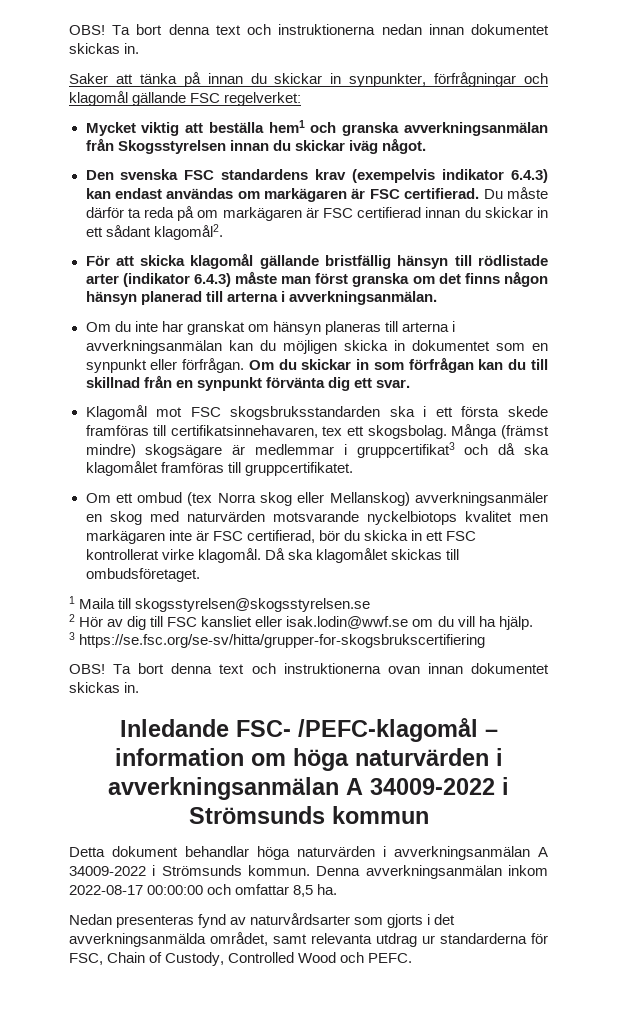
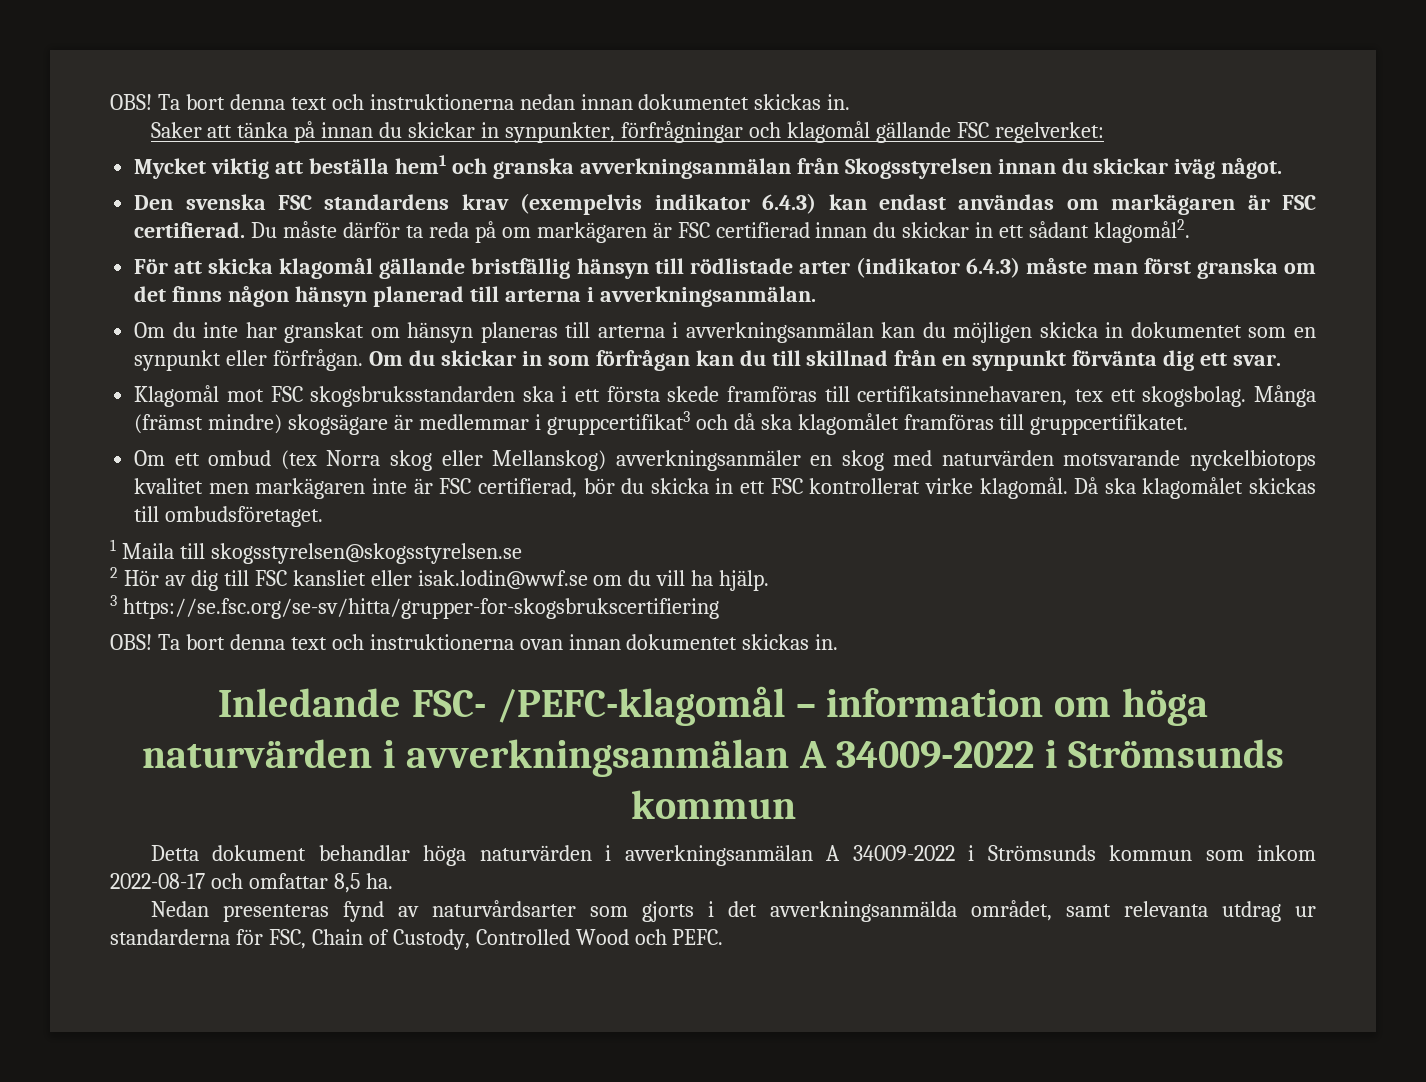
- Detta dokument behandlar höga naturvärden i avverkningsanmälan A 34009-2022 i Strömsunds kommun. Denna avverkningsanmälan inkom 2022-08-17 00:00:00 och omfattar 8,5 ha.
+ Detta dokument behandlar höga naturvärden i avverkningsanmälan A 34009-2022 i Strömsunds kommun som inkom 2022-08-17 och omfattar 8,5 ha.

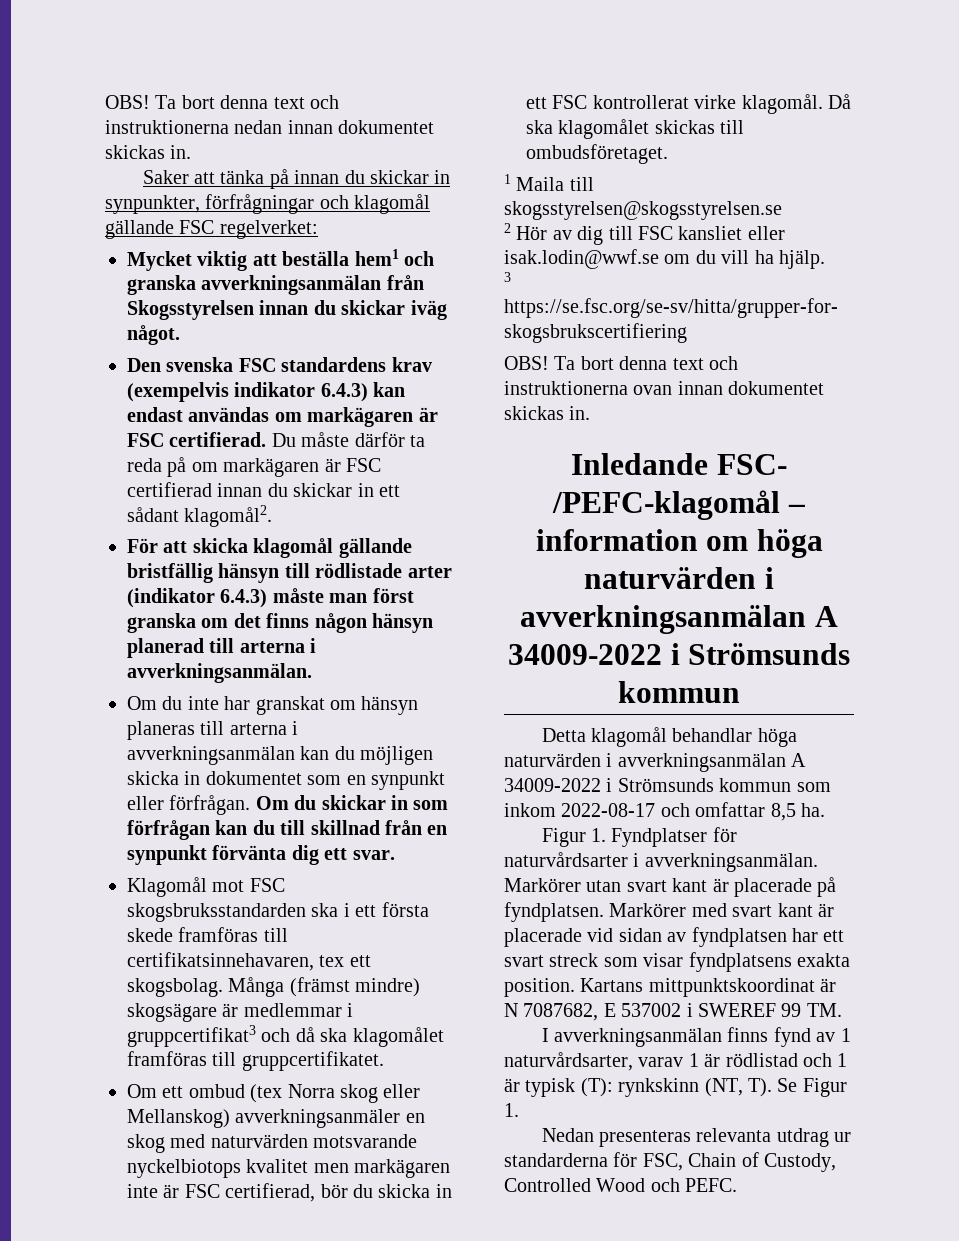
- Detta dokument behandlar höga naturvärden i avverkningsanmälan A 34009-2022 i Strömsunds kommun som inkom 2022-08-17 och omfattar 8,5 ha.
+ Detta klagomål behandlar höga naturvärden i avverkningsanmälan A 34009-2022 i Strömsunds kommun som inkom 2022-08-17 och omfattar 8,5 ha.
- Nedan presenteras fynd av naturvårdsarter som gjorts i det avverkningsanmälda området, samt relevanta utdrag ur standarderna för FSC, Chain of Custody, Controlled Wood och PEFC.
+ Figur 1. Fyndplatser för naturvårdsarter i avverkningsanmälan. Markörer utan svart kant är placerade på fyndplatsen. Markörer med svart kant är placerade vid sidan av fyndplatsen har ett svart streck som visar fyndplatsens exakta position. Kartans mittpunktskoordinat är N 7087682, E 537002 i SWEREF 99 TM.
+ I avverkningsanmälan finns fynd av 1 naturvårdsarter, varav 1 är rödlistad och 1 är typisk (T): rynkskinn (NT, T). Se Figur 1.
+ Nedan presenteras relevanta utdrag ur standarderna för FSC, Chain of Custody, Controlled Wood och PEFC.

